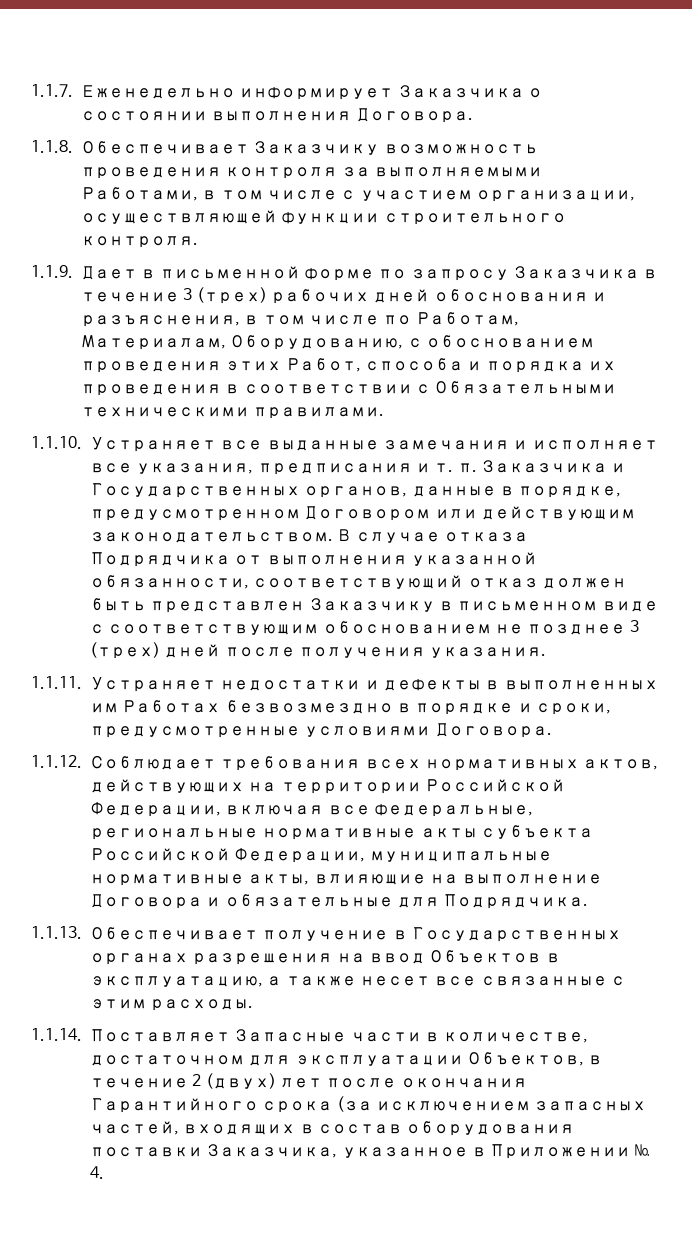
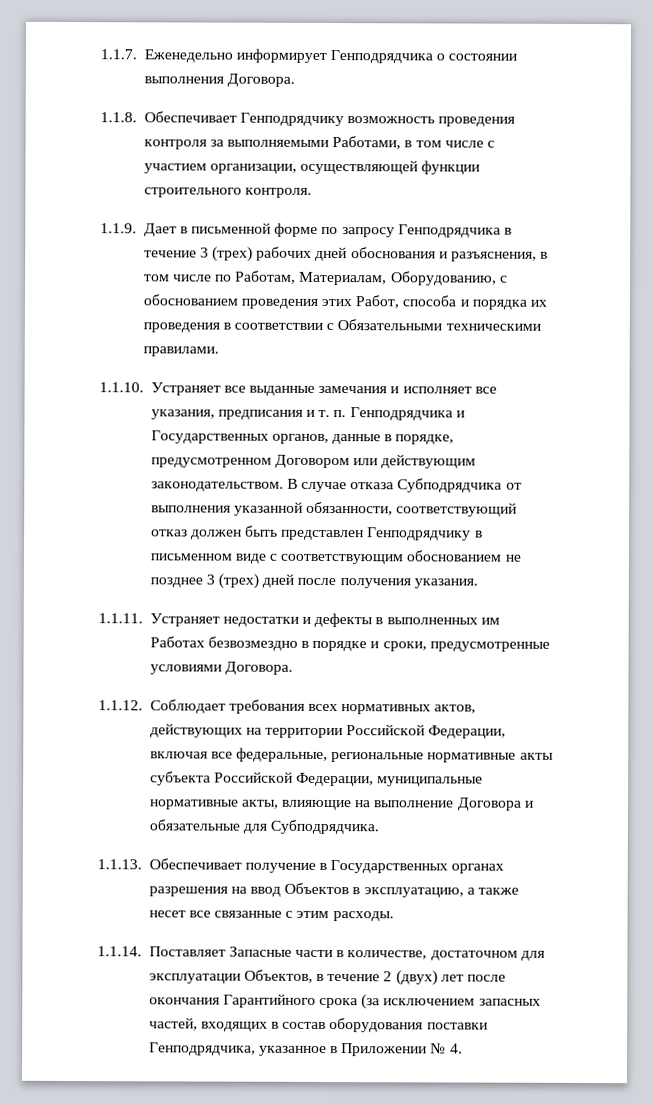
- 1.1.7. Еженедельно информирует Заказчика о состоянии выполнения Договора.
+ 1.1.7. Еженедельно информирует Генподрядчика о состоянии выполнения Договора.
- 1.1.8. Обеспечивает Заказчику возможность проведения контроля за выполняемыми Работами, в том числе с участием организации, осуществляющей функции строительного контроля.
+ 1.1.8. Обеспечивает Генподрядчику возможность проведения контроля за выполняемыми Работами, в том числе с участием организации, осуществляющей функции строительного контроля.
- 1.1.9. Дает в письменной форме по запросу Заказчика в течение 3 (трех) рабочих дней обоснования и разъяснения, в том числе по Работам, Материалам, Оборудованию, с обоснованием проведения этих Работ, способа и порядка их проведения в соответствии с Обязательными техническими правилами.
+ 1.1.9. Дает в письменной форме по запросу Генподрядчика в течение 3 (трех) рабочих дней обоснования и разъяснения, в том числе по Работам, Материалам, Оборудованию, с обоснованием проведения этих Работ, способа и порядка их проведения в соответствии с Обязательными техническими правилами.
- 1.1.10. Устраняет все выданные замечания и исполняет все указания, предписания и т. п. Заказчика и Государственных органов, данные в порядке, предусмотренном Договором или действующим законодательством.
+ 1.1.10. Устраняет все выданные замечания и исполняет все указания, предписания и т. п. Генподрядчика и Государственных органов, данные в порядке, предусмотренном Договором или действующим законодательством.
- В случае отказа Подрядчика от выполнения указанной обязанности, соответствующий отказ должен быть представлен Заказчику в письменном виде с соответствующим обоснованием не позднее 3 (трех) дней после получения указания.
+ В случае отказа Субподрядчика от выполнения указанной обязанности, соответствующий отказ должен быть представлен Генподрядчику в письменном виде с соответствующим обоснованием не позднее 3 (трех) дней после получения указания.
- 1.1.12. Соблюдает требования всех нормативных актов, действующих на территории Российской Федерации, включая все федеральные, региональные нормативные акты субъекта Российской Федерации, муниципальные нормативные акты, влияющие на выполнение Договора и обязательные для Подрядчика.
+ 1.1.12. Соблюдает требования всех нормативных актов, действующих на территории Российской Федерации, включая все федеральные, региональные нормативные акты субъекта Российской Федерации, муниципальные нормативные акты, влияющие на выполнение Договора и обязательные для Субподрядчика.
- 1.1.14. Поставляет Запасные части в количестве, достаточном для эксплуатации Объектов, в течение 2 (двух) лет после окончания Гарантийного срока (за исключением запасных частей, входящих в состав оборудования поставки Заказчика, указанное в Приложении № 4.
+ 1.1.14. Поставляет Запасные части в количестве, достаточном для эксплуатации Объектов, в течение 2 (двух) лет после окончания Гарантийного срока (за исключением запасных частей, входящих в состав оборудования поставки Генподрядчика, указанное в Приложении № 4.

